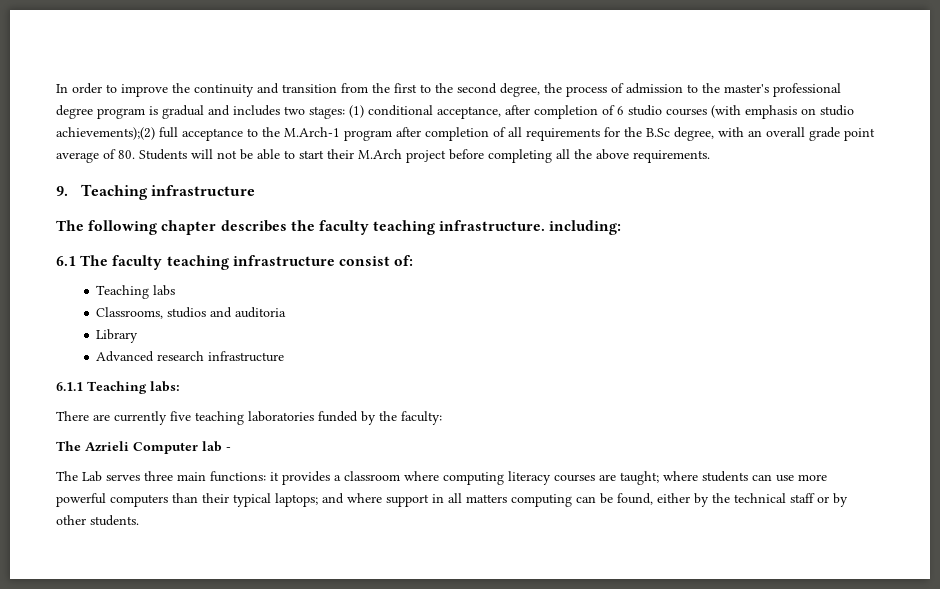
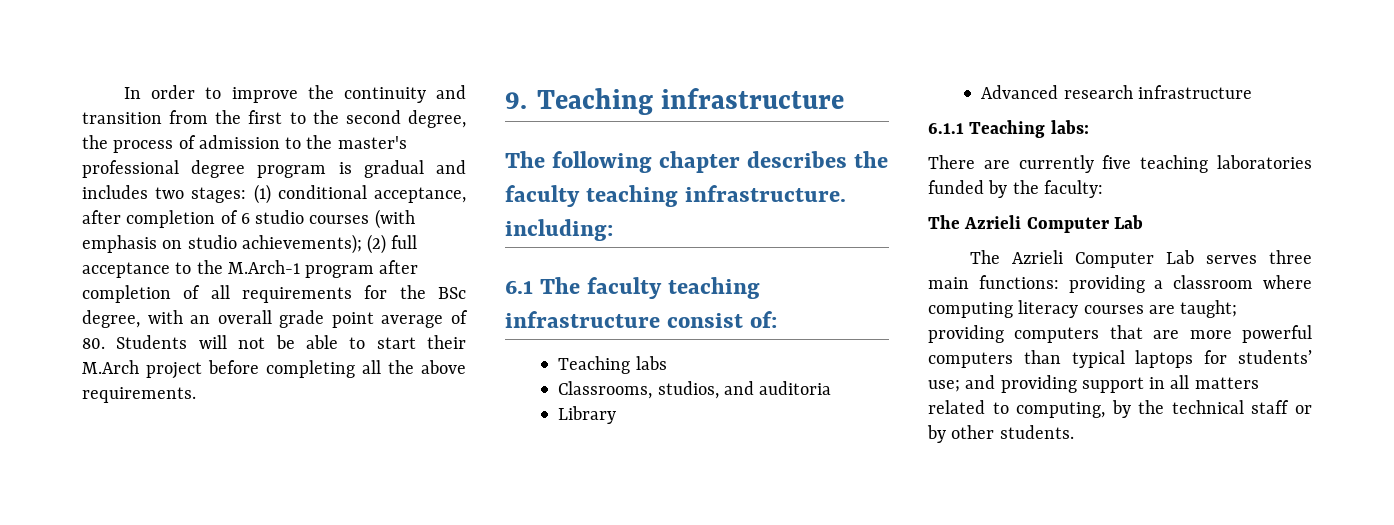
- (1) conditional acceptance, after completion of 6 studio courses (with emphasis on studio achievements);(2) full acceptance to the M.Arch-1 program after completion of all requirements for the B.Sc degree, with an overall grade point average of 80. Students will not be able to start their M.Arch project before completing all the above requirements.
+ (1) conditional acceptance, after completion of 6 studio courses (with emphasis on studio achievements); (2) full acceptance to the M.Arch-1 program after completion of all requirements for the BSc degree, with an overall grade point average of 80. Students will not be able to start their M.Arch project before completing all the above requirements.
- Classrooms, studios and auditoria
+ Classrooms, studios, and auditoria
  There are currently five teaching laboratories funded by the faculty:
- The Azrieli Computer lab -
- The Lab serves three main functions: it provides a classroom where computing literacy courses are taught; where students can use more powerful computers than their typical laptops; and where support in all matters computing can be found, either by the technical staff or by other students.
+ The Azrieli Computer Lab
+ The Azrieli Computer Lab serves three main functions: providing a classroom where computing literacy courses are taught; providing computers that are more powerful computers than typical laptops for students’ use; and providing support in all matters related to computing, by the technical staff or by other students.

